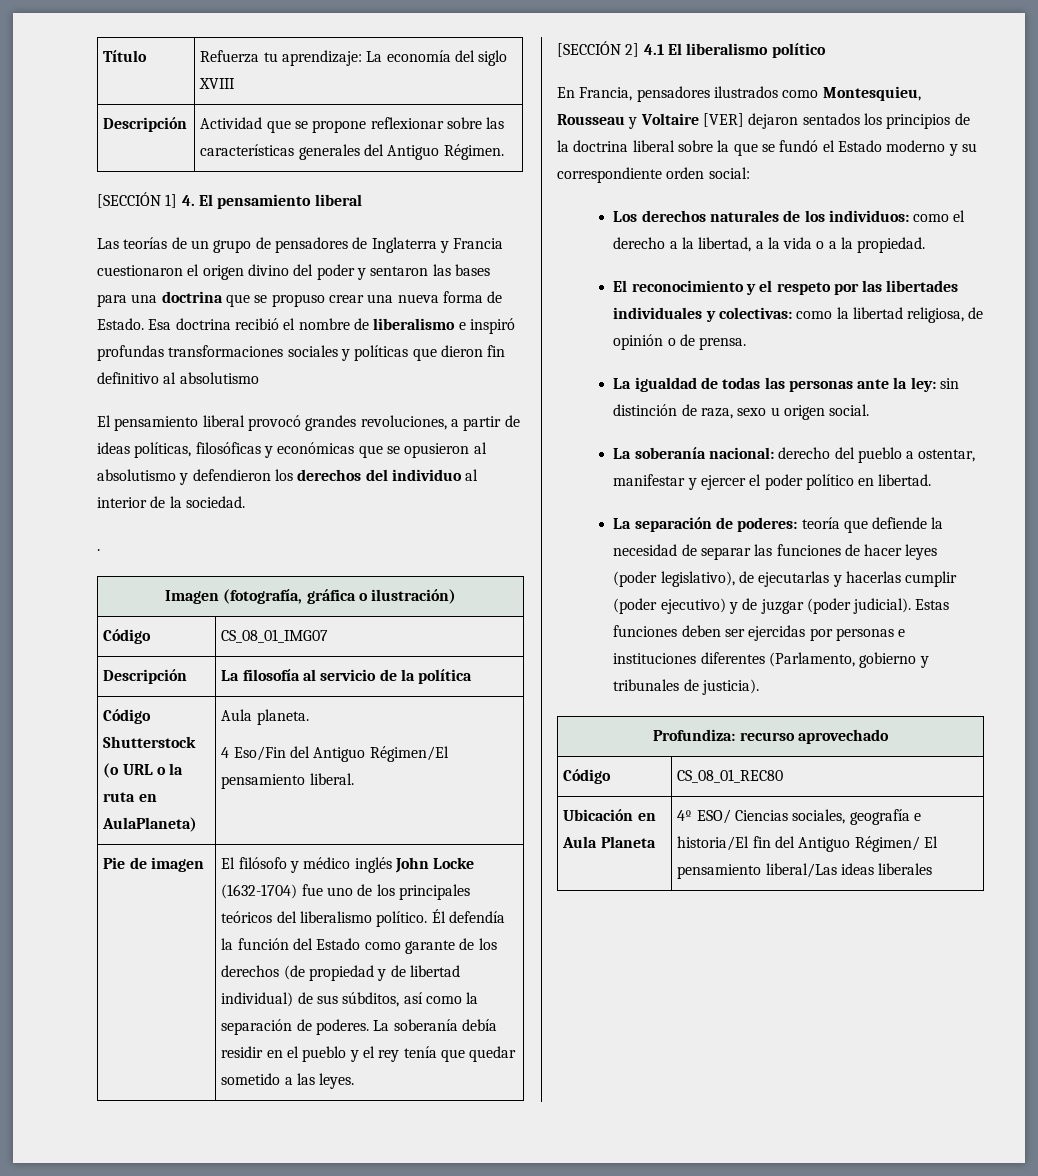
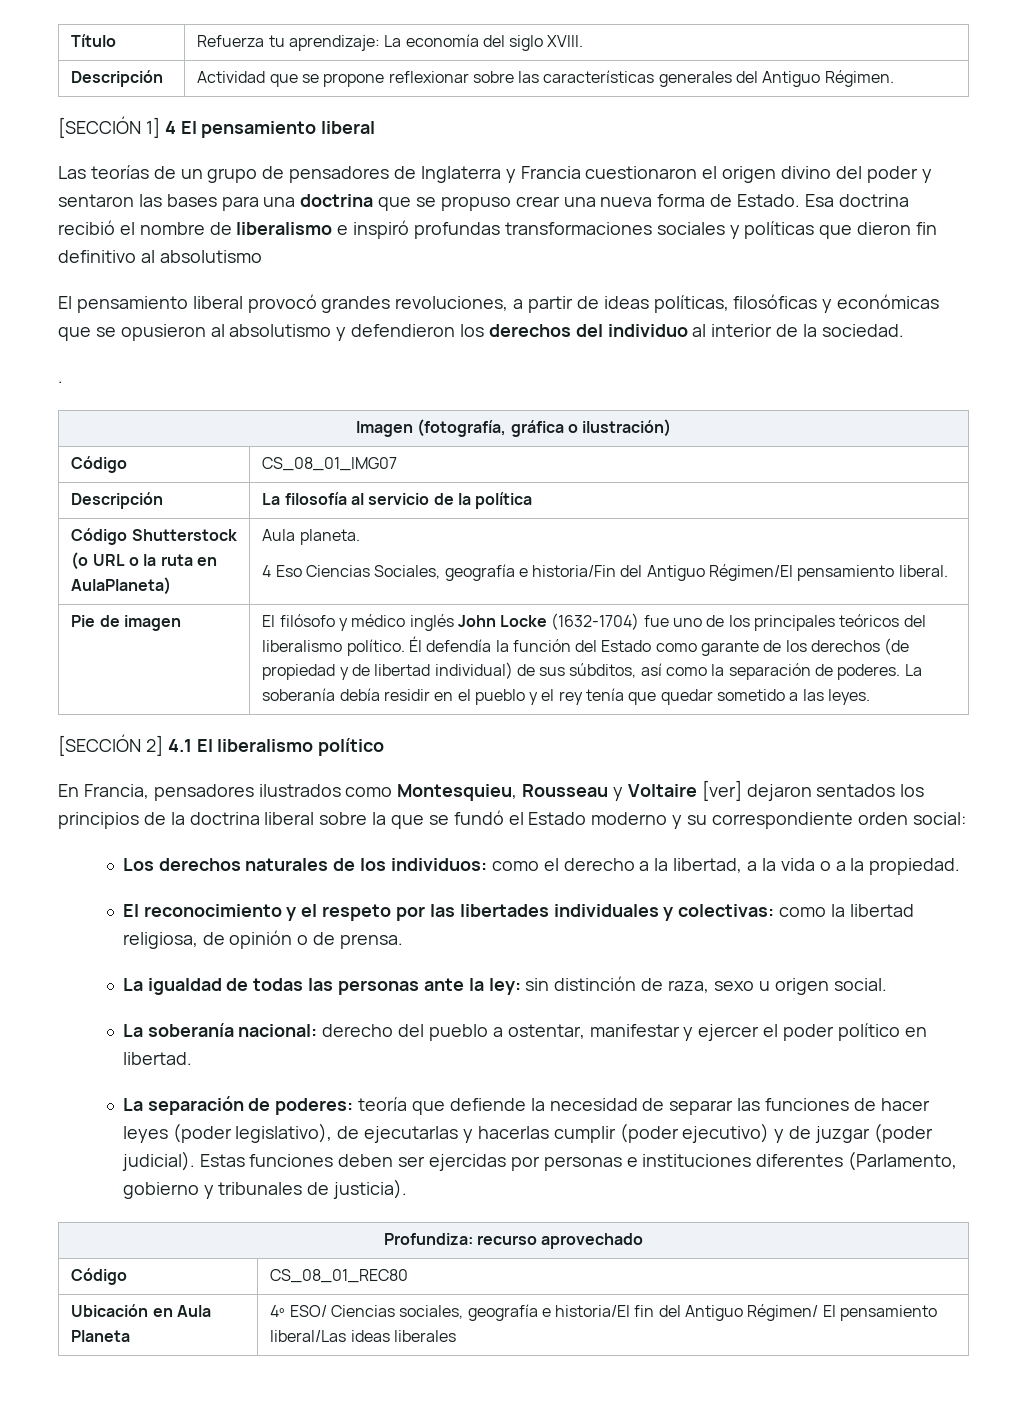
- Título | Refuerza tu aprendizaje: La economía del siglo XVIII
+ Título | Refuerza tu aprendizaje: La economía del siglo XVIII.
- [SECCIÓN 1] 4. El pensamiento liberal
+ [SECCIÓN 1] 4 El pensamiento liberal
  Código Shutterstock (o URL o la ruta en AulaPlaneta) | Aula planeta.
- 4 Eso/Fin del Antiguo Régimen/El pensamiento liberal.
+ 4 Eso Ciencias Sociales, geografía e historia/Fin del Antiguo Régimen/El pensamiento liberal.
- En Francia, pensadores ilustrados como Montesquieu, Rousseau y Voltaire [VER] dejaron sentados los principios de la doctrina liberal sobre la que se fundó el Estado moderno y su correspondiente orden social:
+ En Francia, pensadores ilustrados como Montesquieu, Rousseau y Voltaire [ver] dejaron sentados los principios de la doctrina liberal sobre la que se fundó el Estado moderno y su correspondiente orden social:

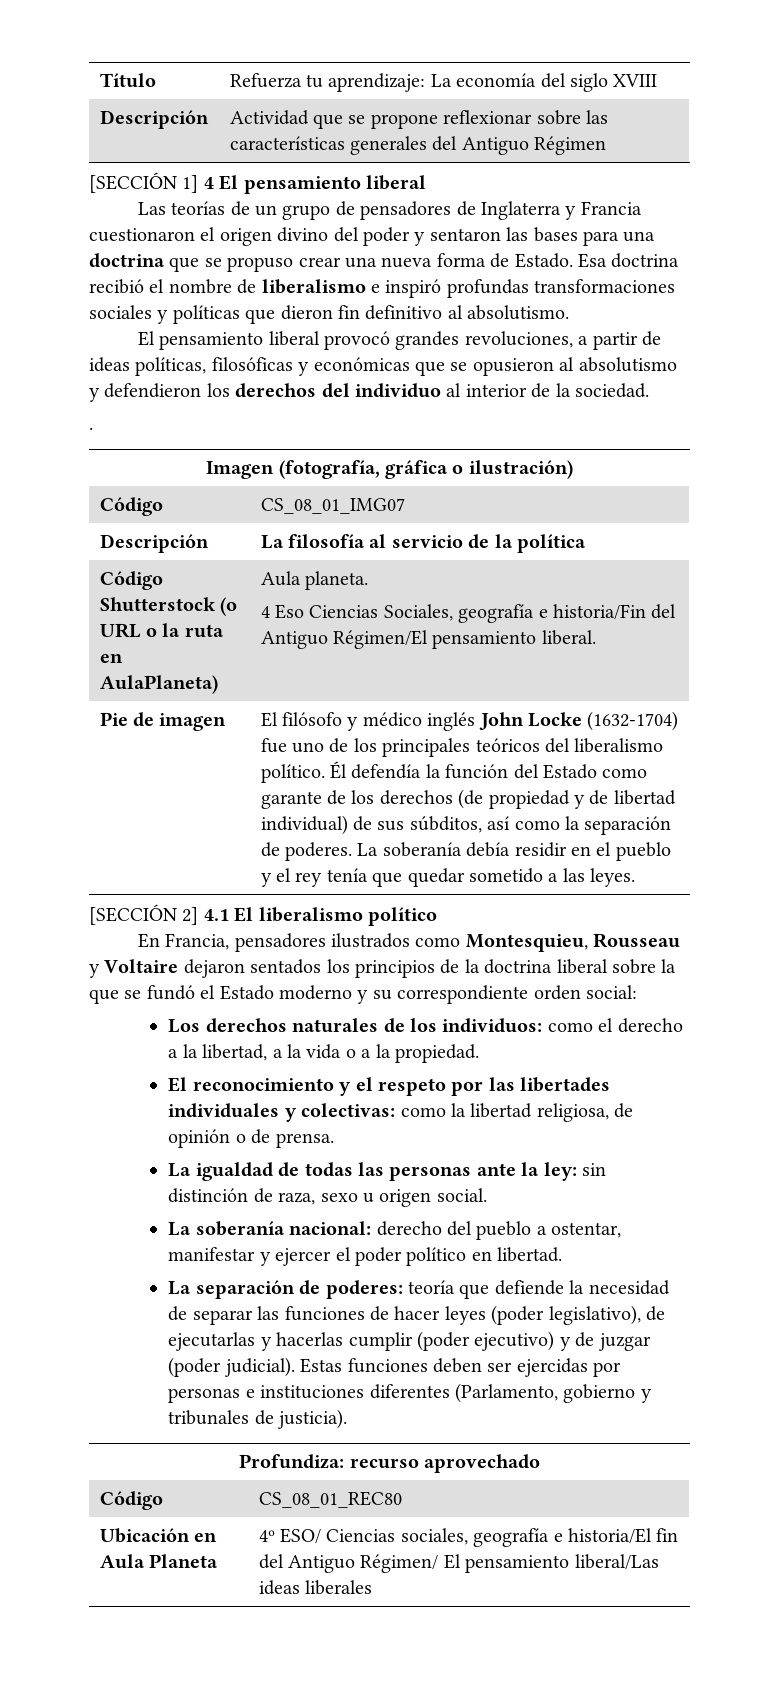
- Título | Refuerza tu aprendizaje: La economía del siglo XVIII.
+ Título | Refuerza tu aprendizaje: La economía del siglo XVIII
- Descripción | Actividad que se propone reflexionar sobre las características generales del Antiguo Régimen.
+ Descripción | Actividad que se propone reflexionar sobre las características generales del Antiguo Régimen
- Esa doctrina recibió el nombre de liberalismo e inspiró profundas transformaciones sociales y políticas que dieron fin definitivo al absolutismo
+ Esa doctrina recibió el nombre de liberalismo e inspiró profundas transformaciones sociales y políticas que dieron fin definitivo al absolutismo.
- En Francia, pensadores ilustrados como Montesquieu, Rousseau y Voltaire [ver] dejaron sentados los principios de la doctrina liberal sobre la que se fundó el Estado moderno y su correspondiente orden social:
+ En Francia, pensadores ilustrados como Montesquieu, Rousseau y Voltaire dejaron sentados los principios de la doctrina liberal sobre la que se fundó el Estado moderno y su correspondiente orden social:

